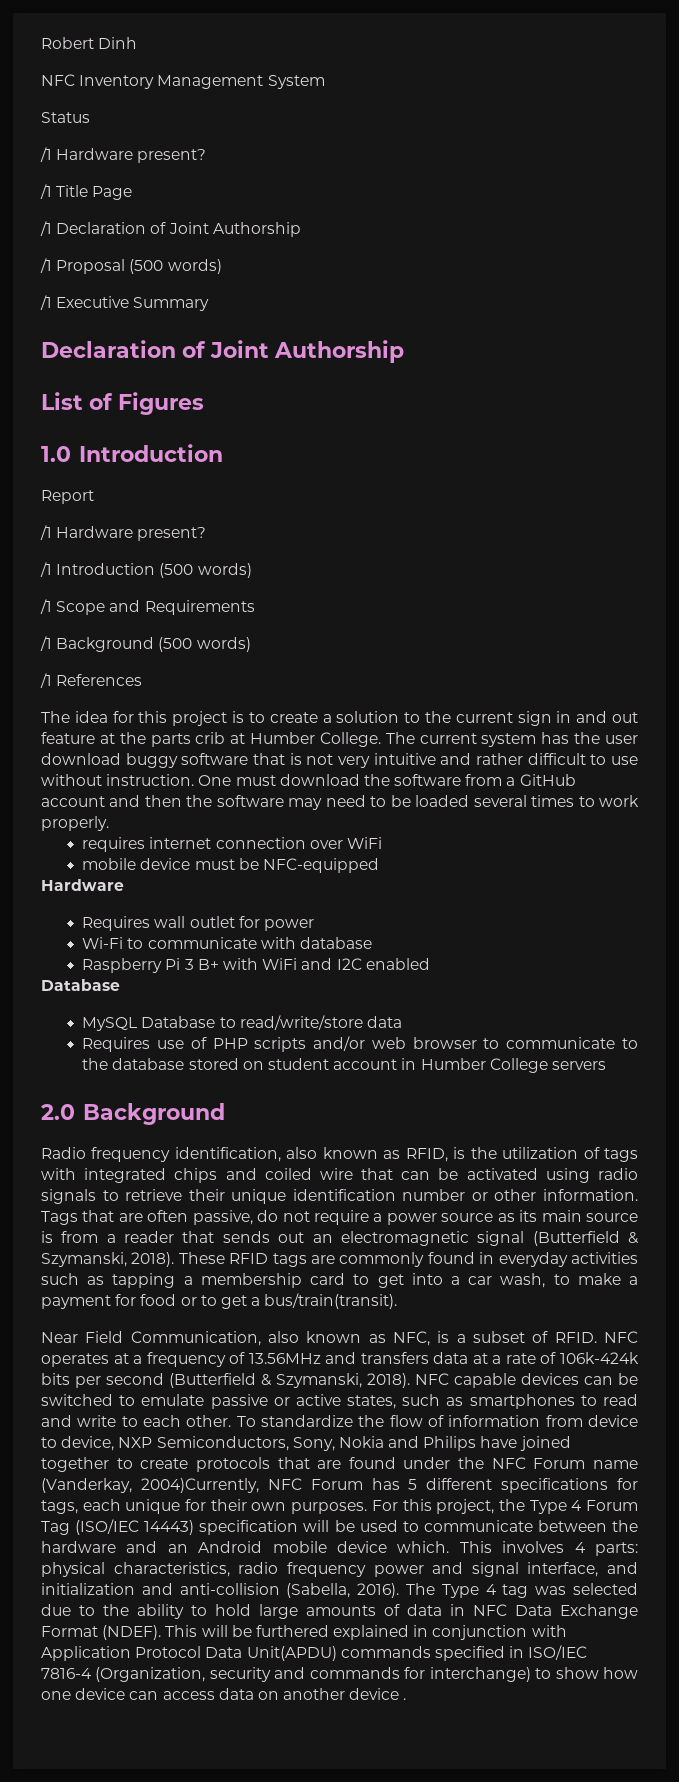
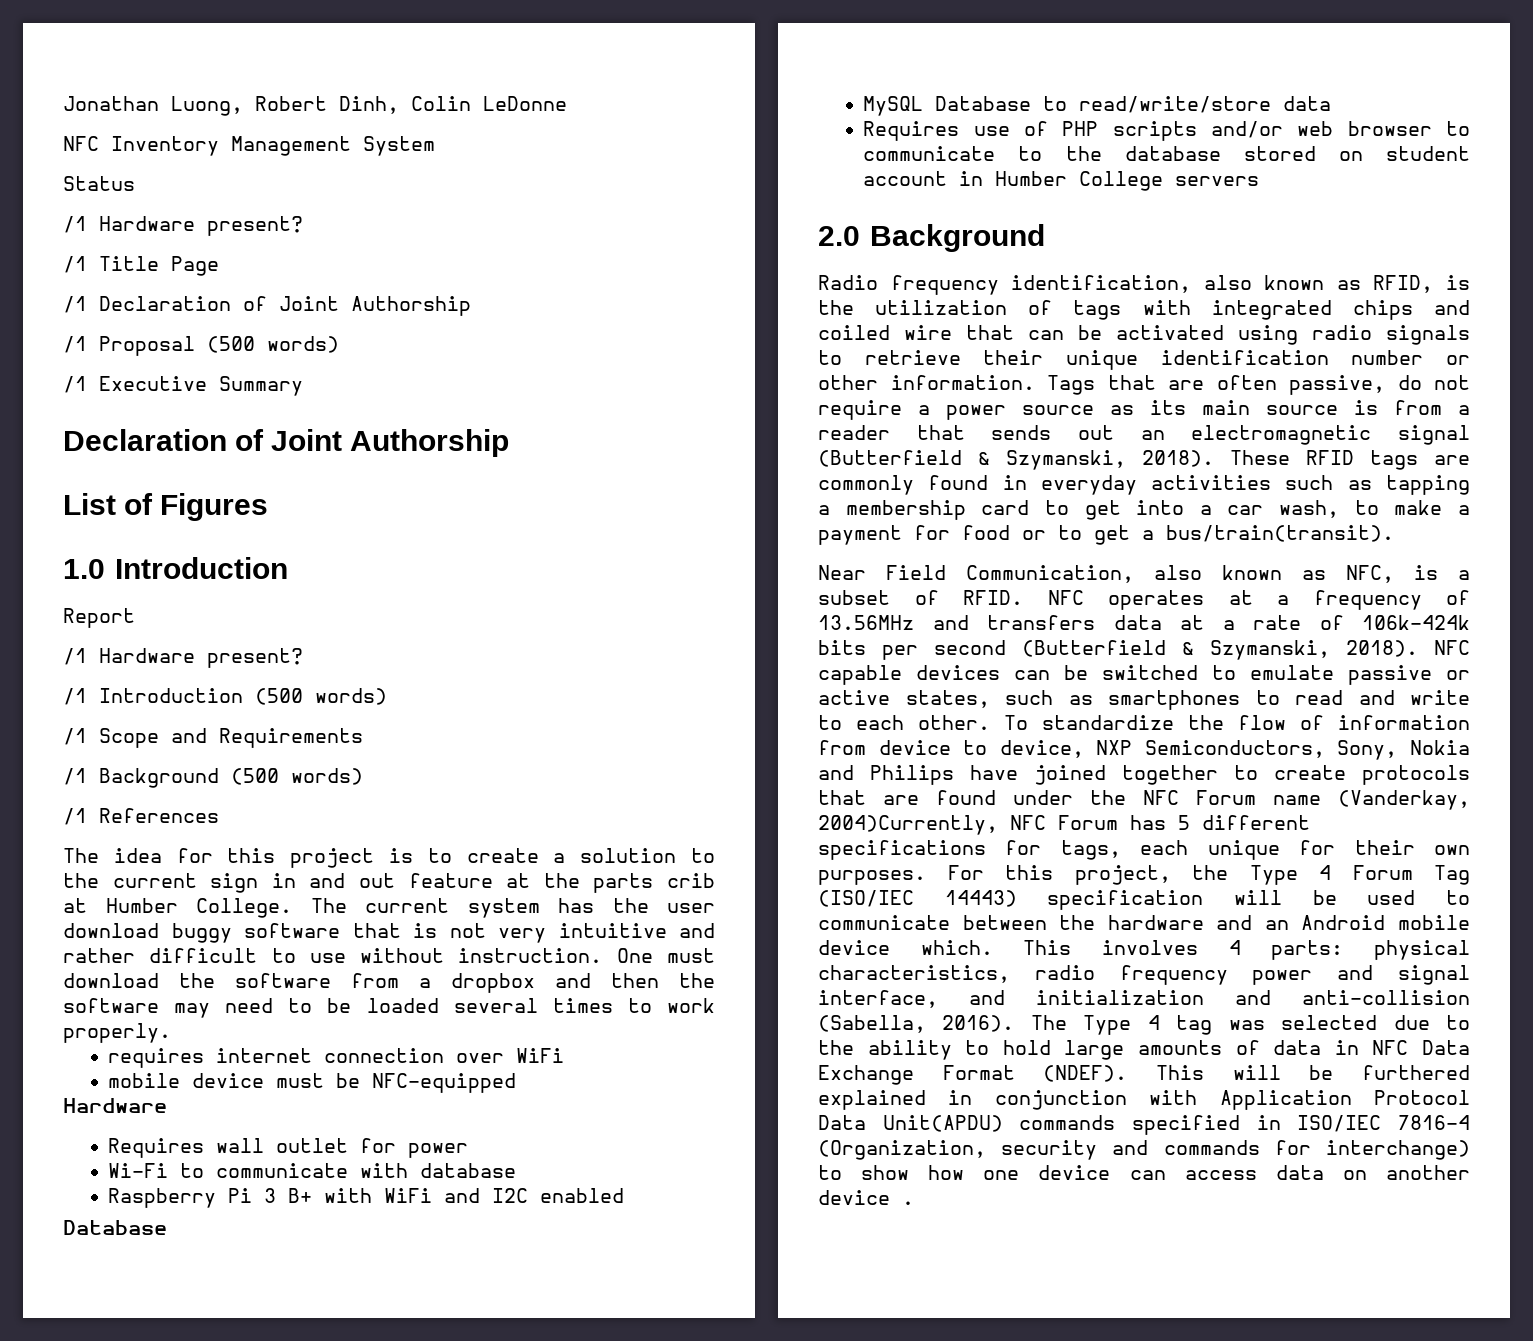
- Robert Dinh
+ Jonathan Luong, Robert Dinh, Colin LeDonne
- One must download the software from a GitHub account and then the software may need to be loaded several times to work properly.
+ One must download the software from a dropbox and then the software may need to be loaded several times to work properly.

